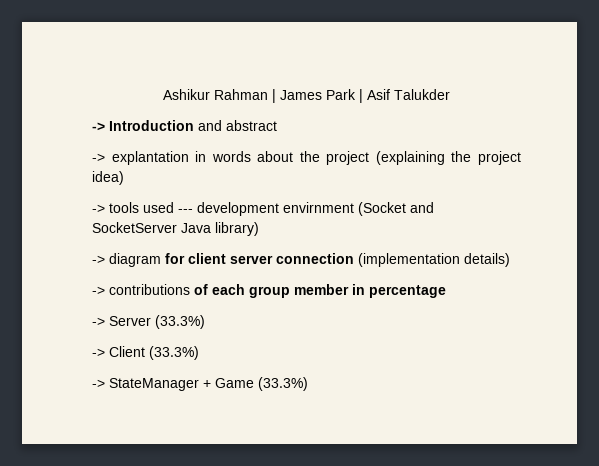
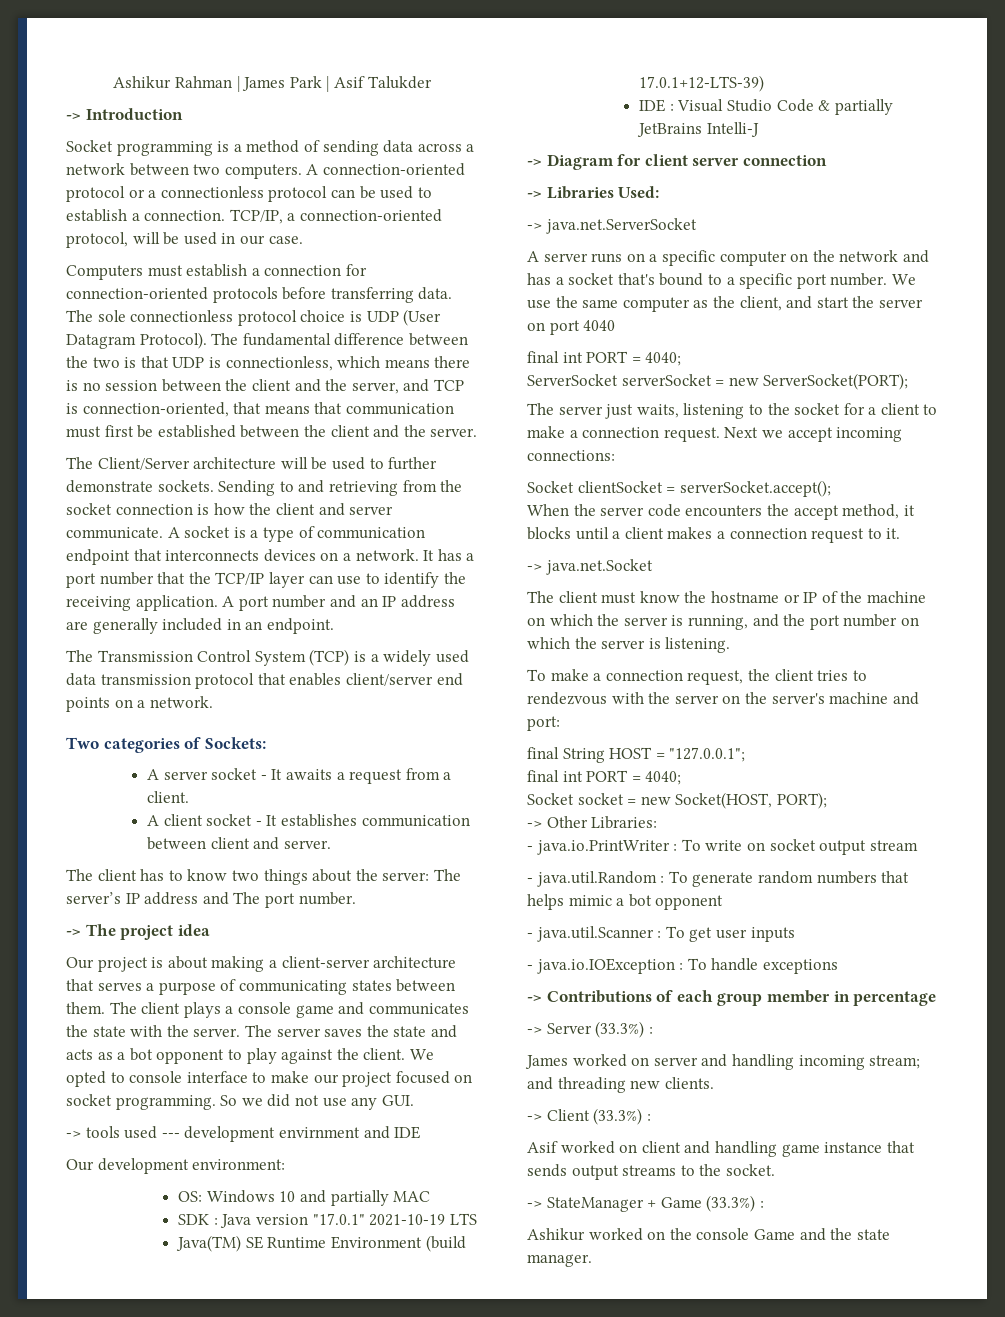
- -> Introduction and abstract
- -> explantation in words about the project (explaining the project idea)
+ -> Introduction
+ Socket programming is a method of sending data across a network between two computers. A connection-oriented protocol or a connectionless protocol can be used to establish a connection. TCP/IP, a connection-oriented protocol, will be used in our case.
+ Computers must establish a connection for connection-oriented protocols before transferring data. The sole connectionless protocol choice is UDP (User Datagram Protocol). The fundamental difference between the two is that UDP is connectionless, which means there is no session between the client and the server, and TCP is connection-oriented, that means that communication must first be established between the client and the server.
+ The Client/Server architecture will be used to further demonstrate sockets. Sending to and retrieving from the socket connection is how the client and server communicate. A socket is a type of communication endpoint that interconnects devices on a network. It has a port number that the TCP/IP layer can use to identify the receiving application. A port number and an IP address are generally included in an endpoint.
+ The Transmission Control System (TCP) is a widely used data transmission protocol that enables client/server end points on a network.
+ Two categories of Sockets:
+ A server socket - It awaits a request from a client.
+ A client socket - It establishes communication between client and server.
+ The client has to know two things about the server: The server’s IP address and The port number.
+ -> The project idea
+ Our project is about making a client-server architecture that serves a purpose of communicating states between them. The client plays a console game and communicates the state with the server. The server saves the state and acts as a bot opponent to play against the client. We opted to console interface to make our project focused on socket programming. So we did not use any GUI.
- -> tools used --- development envirnment (Socket and SocketServer Java library)
- -> diagram for client server connection (implementation details)
- -> contributions of each group member in percentage
+ -> tools used --- development envirnment and IDE
+ Our development environment:
+ OS: Windows 10 and partially MAC
+ SDK : Java version "17.0.1" 2021-10-19 LTS
+ Java(TM) SE Runtime Environment (build 17.0.1+12-LTS-39)
+ IDE : Visual Studio Code & partially JetBrains Intelli-J
+ -> Diagram for client server connection
+ -> Libraries Used:
+ -> java.net.ServerSocket
+ A server runs on a specific computer on the network and has a socket that's bound to a specific port number. We use the same computer as the client, and start the server on port 4040
+ final int PORT = 4040;
+ ServerSocket serverSocket = new ServerSocket(PORT);
+ The server just waits, listening to the socket for a client to make a connection request. Next we accept incoming connections:
+ Socket clientSocket = serverSocket.accept();
+ When the server code encounters the accept method, it blocks until a client makes a connection request to it.
+ -> java.net.Socket
+ The client must know the hostname or IP of the machine on which the server is running, and the port number on which the server is listening.
+ To make a connection request, the client tries to rendezvous with the server on the server's machine and port:
+ final String HOST = "127.0.0.1";
+ final int PORT = 4040;
+ Socket socket = new Socket(HOST, PORT);
+ -> Other Libraries:
+ - java.io.PrintWriter : To write on socket output stream
+ - java.util.Random : To generate random numbers that helps mimic a bot opponent
+ - java.util.Scanner : To get user inputs
+ - java.io.IOException : To handle exceptions
+ -> Contributions of each group member in percentage
- -> Server (33.3%)
- -> Client (33.3%)
+ -> Server (33.3%) :
+ James worked on server and handling incoming stream; and threading new clients.
+ -> Client (33.3%) :
+ Asif worked on client and handling game instance that sends output streams to the socket.
- -> StateManager + Game (33.3%)
+ -> StateManager + Game (33.3%) :
+ Ashikur worked on the console Game and the state manager.

